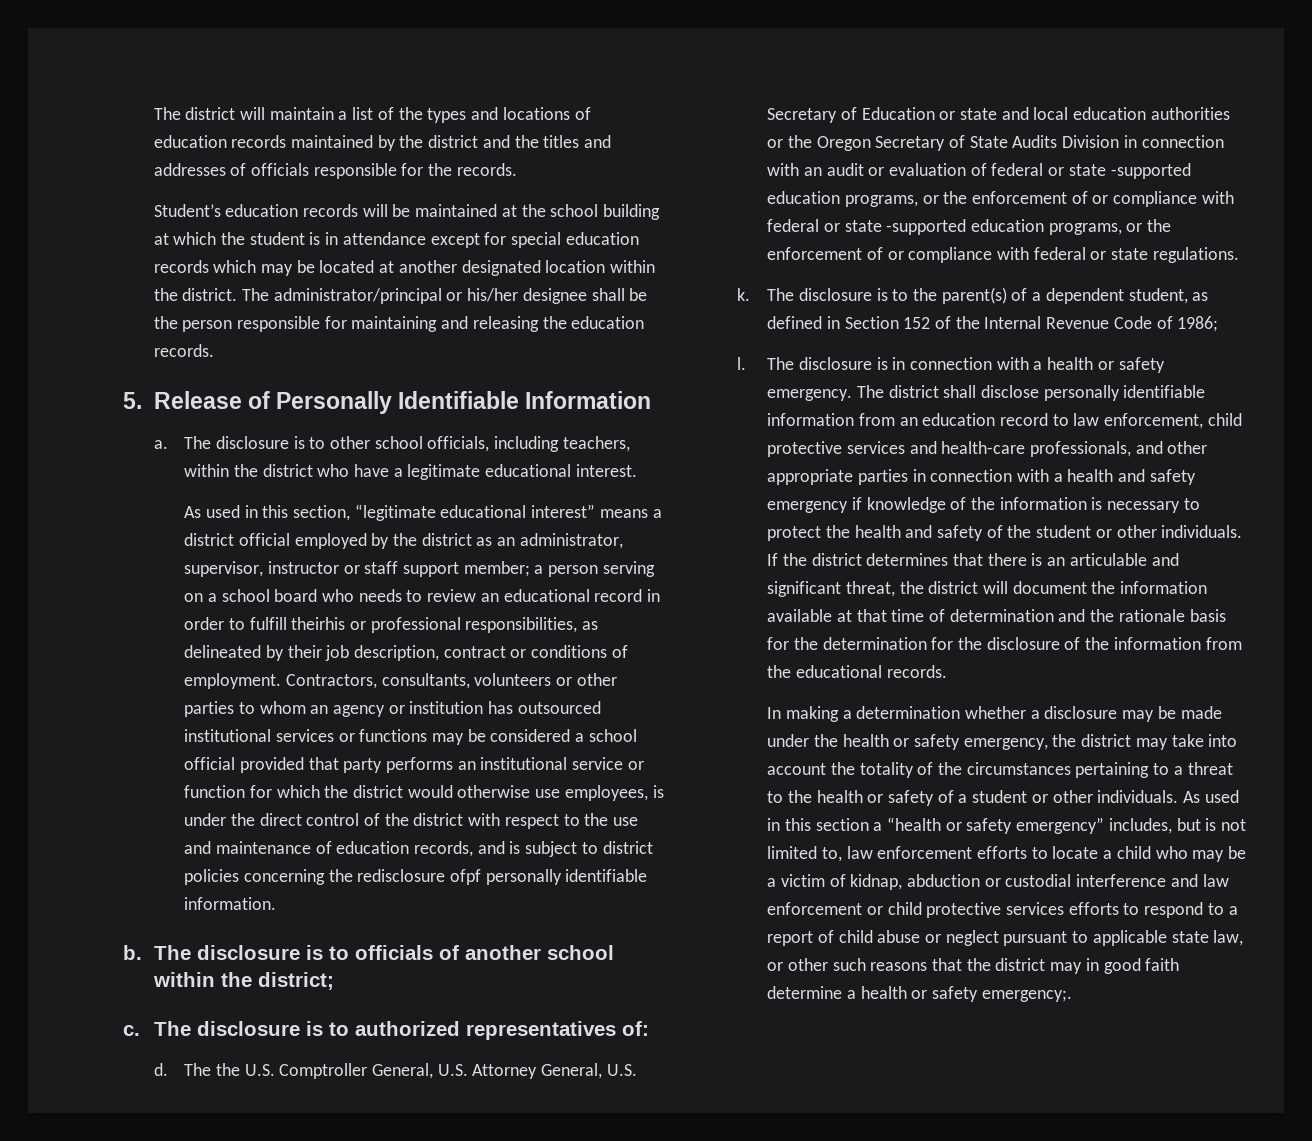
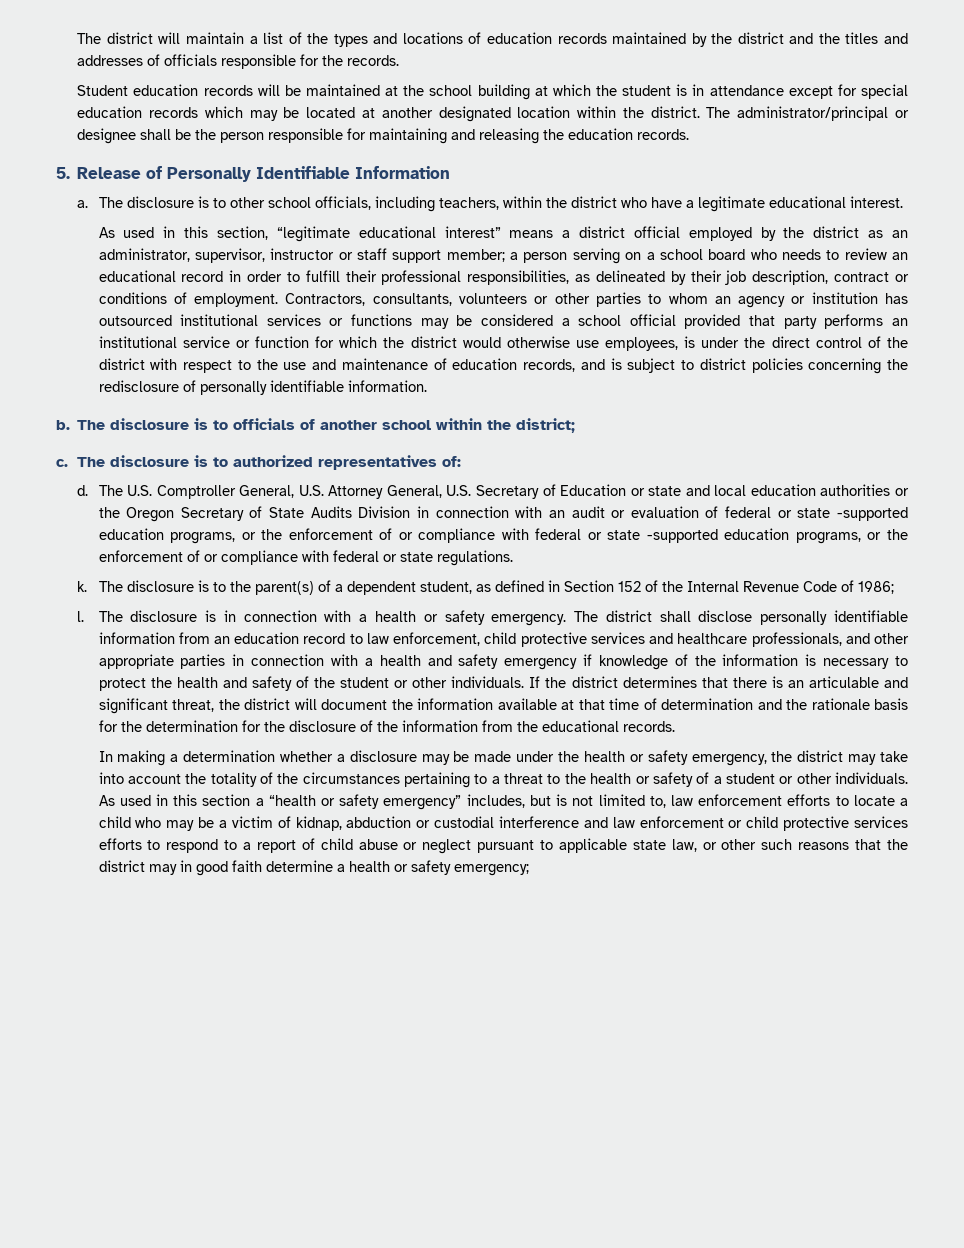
- Student’s education records will be maintained at the school building at which the student is in attendance except for special education records which may be located at another designated location within the district.
+ Student education records will be maintained at the school building at which the student is in attendance except for special education records which may be located at another designated location within the district.
- The administrator/principal or his/her designee shall be the person responsible for maintaining and releasing the education records.
+ The administrator/principal or designee shall be the person responsible for maintaining and releasing the education records.
- As used in this section, “legitimate educational interest” means a district official employed by the district as an administrator, supervisor, instructor or staff support member; a person serving on a school board who needs to review an educational record in order to fulfill theirhis or professional responsibilities, as delineated by their job description, contract or conditions of employment.
+ As used in this section, “legitimate educational interest” means a district official employed by the district as an administrator, supervisor, instructor or staff support member; a person serving on a school board who needs to review an educational record in order to fulfill their professional responsibilities, as delineated by their job description, contract or conditions of employment.
- Contractors, consultants, volunteers or other parties to whom an agency or institution has outsourced institutional services or functions may be considered a school official provided that party performs an institutional service or function for which the district would otherwise use employees, is under the direct control of the district with respect to the use and maintenance of education records, and is subject to district policies concerning the redisclosure ofpf personally identifiable information.
+ Contractors, consultants, volunteers or other parties to whom an agency or institution has outsourced institutional services or functions may be considered a school official provided that party performs an institutional service or function for which the district would otherwise use employees, is under the direct control of the district with respect to the use and maintenance of education records, and is subject to district policies concerning the redisclosure of personally identifiable information.
- The the U.S. Comptroller General, U.S. Attorney General, U.S. Secretary of Education or state and local education authorities or the Oregon Secretary of State Audits Division in connection with an audit or evaluation of federal or state -supported education programs, or the enforcement of or compliance with federal or state -supported education programs, or the enforcement of or compliance with federal or state regulations.
+ The U.S. Comptroller General, U.S. Attorney General, U.S. Secretary of Education or state and local education authorities or the Oregon Secretary of State Audits Division in connection with an audit or evaluation of federal or state -supported education programs, or the enforcement of or compliance with federal or state -supported education programs, or the enforcement of or compliance with federal or state regulations.
- The district shall disclose personally identifiable information from an education record to law enforcement, child protective services and health-care professionals, and other appropriate parties in connection with a health and safety emergency if knowledge of the information is necessary to protect the health and safety of the student or other individuals.
+ The district shall disclose personally identifiable information from an education record to law enforcement, child protective services and healthcare professionals, and other appropriate parties in connection with a health and safety emergency if knowledge of the information is necessary to protect the health and safety of the student or other individuals.
- As used in this section a “health or safety emergency” includes, but is not limited to, law enforcement efforts to locate a child who may be a victim of kidnap, abduction or custodial interference and law enforcement or child protective services efforts to respond to a report of child abuse or neglect pursuant to applicable state law, or other such reasons that the district may in good faith determine a health or safety emergency;.
+ As used in this section a “health or safety emergency” includes, but is not limited to, law enforcement efforts to locate a child who may be a victim of kidnap, abduction or custodial interference and law enforcement or child protective services efforts to respond to a report of child abuse or neglect pursuant to applicable state law, or other such reasons that the district may in good faith determine a health or safety emergency;

